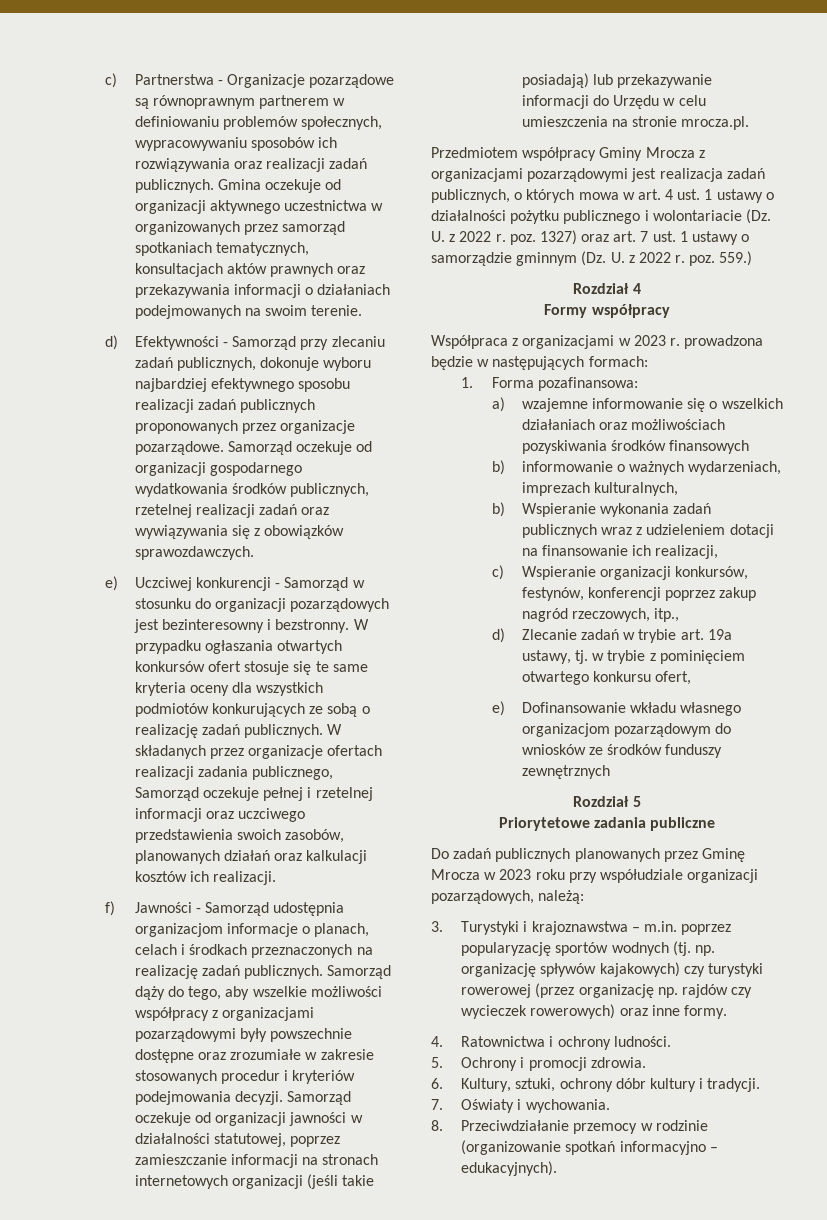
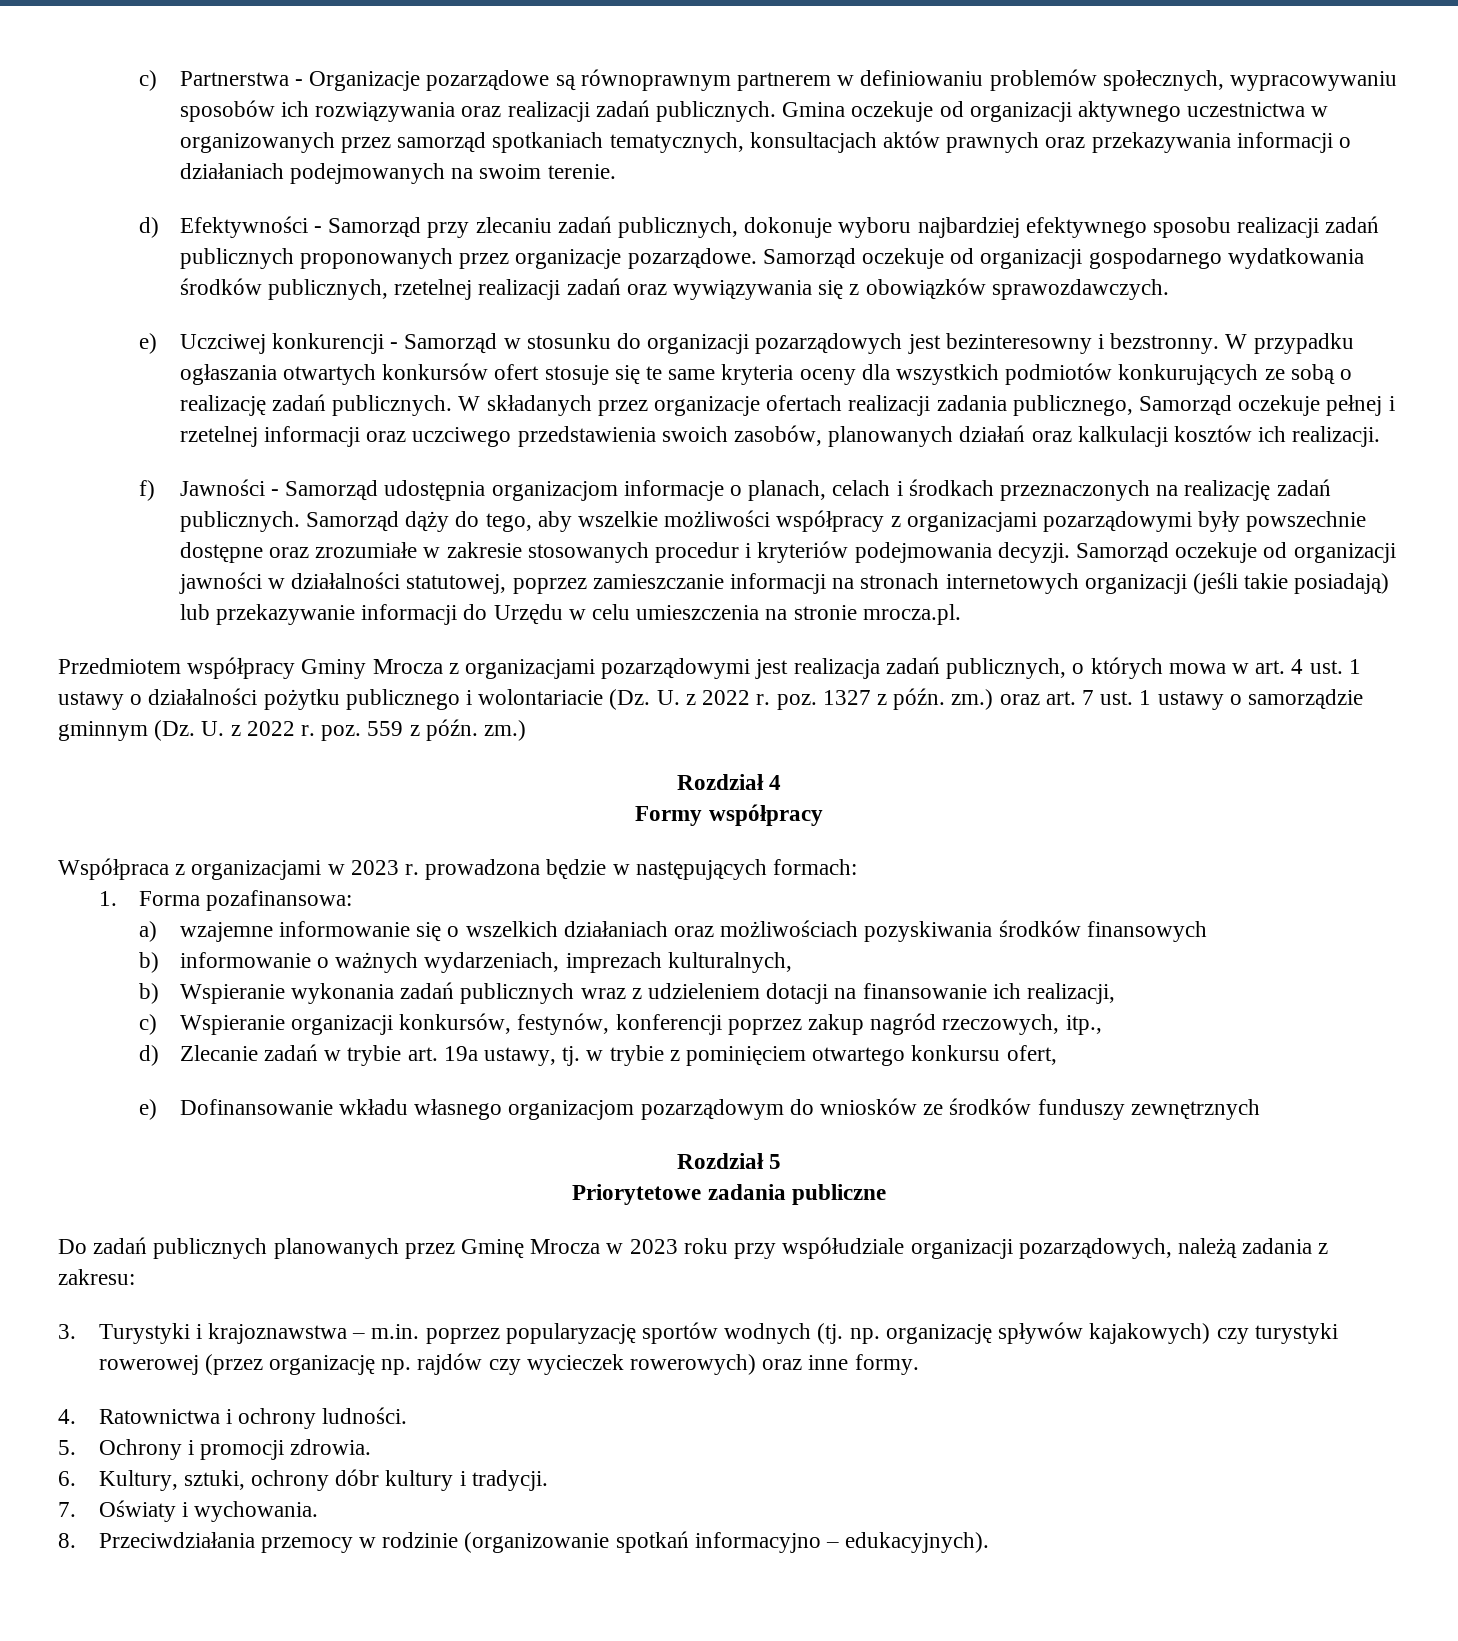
- Przedmiotem współpracy Gminy Mrocza z organizacjami pozarządowymi jest realizacja zadań publicznych, o których mowa w art. 4 ust. 1 ustawy o działalności pożytku publicznego i wolontariacie (Dz. U. z 2022 r. poz. 1327) oraz art. 7 ust. 1 ustawy o samorządzie gminnym (Dz. U. z 2022 r. poz. 559.)
+ Przedmiotem współpracy Gminy Mrocza z organizacjami pozarządowymi jest realizacja zadań publicznych, o których mowa w art. 4 ust. 1 ustawy o działalności pożytku publicznego i wolontariacie (Dz. U. z 2022 r. poz. 1327 z późn. zm.) oraz art. 7 ust. 1 ustawy o samorządzie gminnym (Dz. U. z 2022 r. poz. 559 z późn. zm.)
- Do zadań publicznych planowanych przez Gminę Mrocza w 2023 roku przy współudziale organizacji pozarządowych, należą:
+ Do zadań publicznych planowanych przez Gminę Mrocza w 2023 roku przy współudziale organizacji pozarządowych, należą zadania z zakresu:
- 8. Przeciwdziałanie przemocy w rodzinie (organizowanie spotkań informacyjno – edukacyjnych).
+ 8. Przeciwdziałania przemocy w rodzinie (organizowanie spotkań informacyjno – edukacyjnych).

